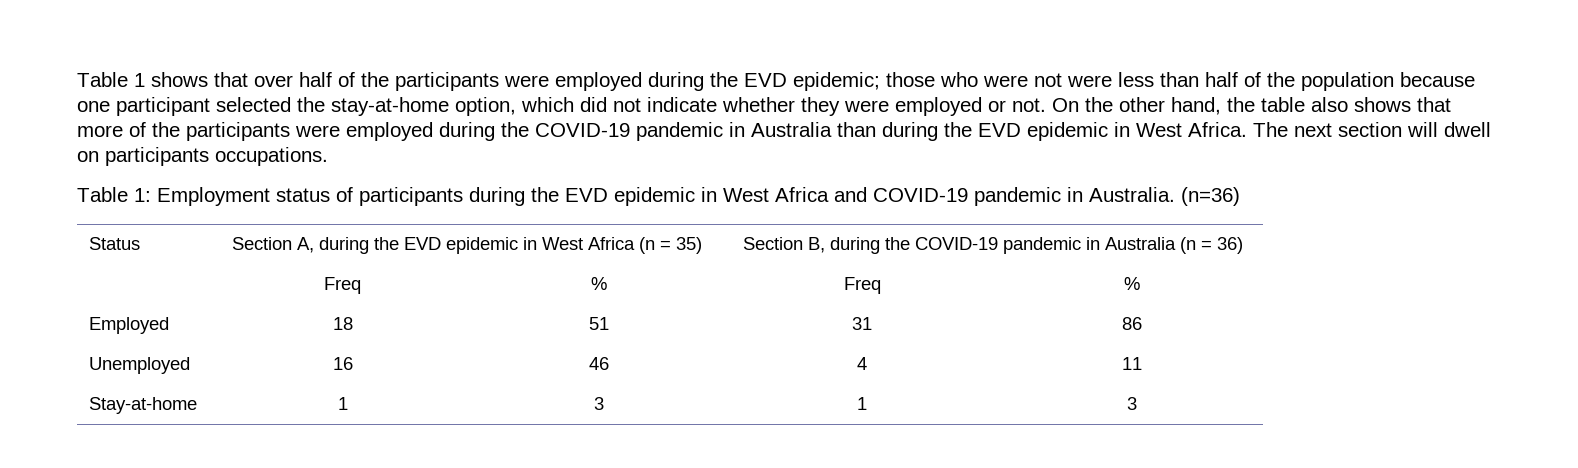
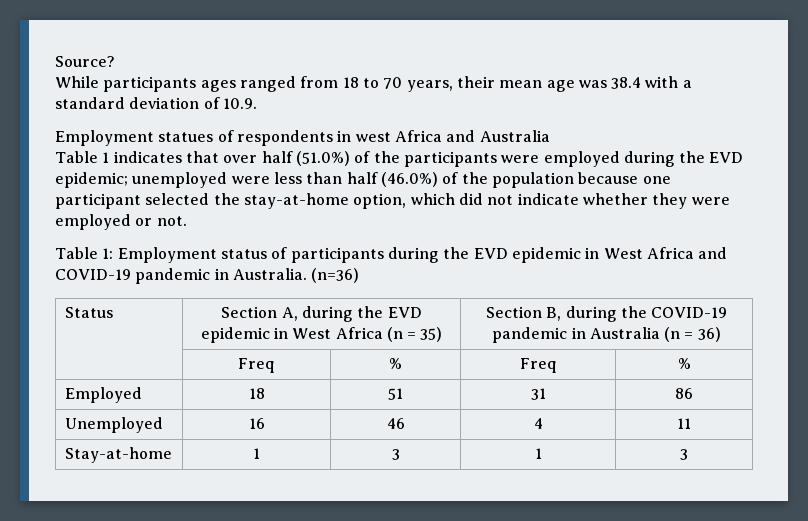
+ Source?
+ While participants ages ranged from 18 to 70 years, their mean age was 38.4 with a standard deviation of 10.9.
+ Employment statues of respondents in west Africa and Australia
- Table 1 shows that over half of the participants were employed during the EVD epidemic; those who were not were less than half of the population because one participant selected the stay-at-home option, which did not indicate whether they were employed or not. On the other hand, the table also shows that more of the participants were employed during the COVID-19 pandemic in Australia than during the EVD epidemic in West Africa. The next section will dwell on participants occupations.
+ Table 1 indicates that over half (51.0%) of the participants were employed during the EVD epidemic; unemployed were less than half (46.0%) of the population because one participant selected the stay-at-home option, which did not indicate whether they were employed or not.

